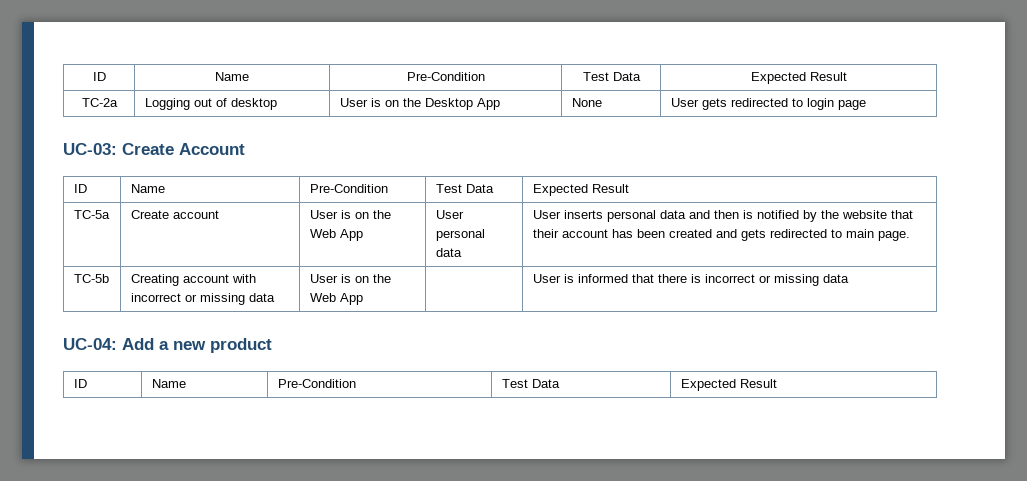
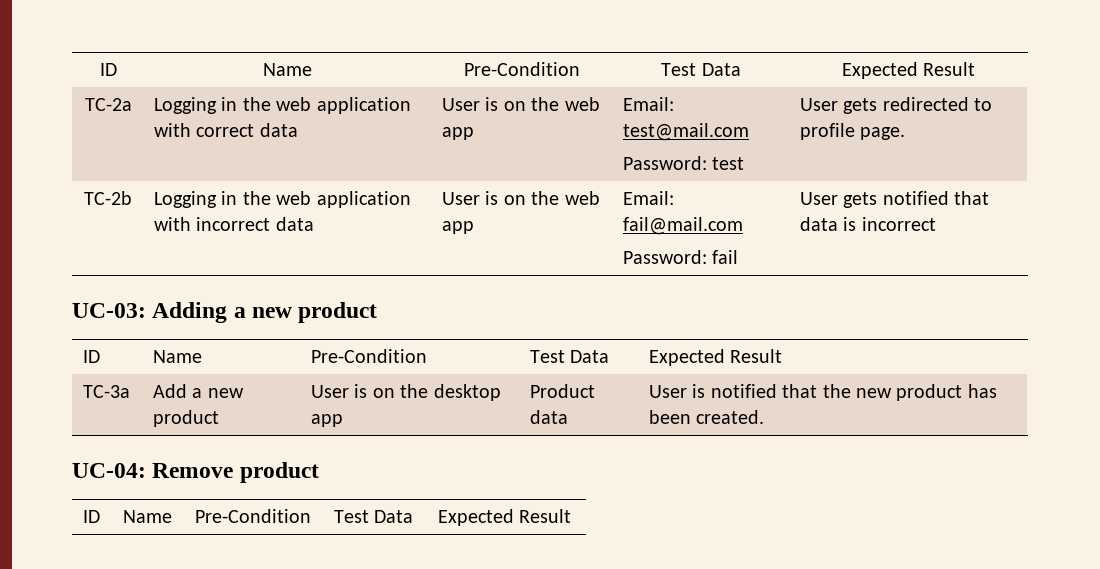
- TC-2a | Logging out of desktop | User is on the Desktop App | None | User gets redirected to login page
- UC-03: Create Account
- ID | Name | Pre-Condition | Test Data | Expected Result
- TC-5a | Create account | User is on the Web App | User personal data | User inserts personal data and then is notified by the website that their account has been created and gets redirected to main page.
- TC-5b | Creating account with incorrect or missing data | User is on the Web App | | User is informed that there is incorrect or missing data
- UC-04: Add a new product
+ TC-2a | Logging in the web application with correct data | User is on the web app | Email: test@mail.com
+ Password: test | User gets redirected to profile page.
+ TC-2b | Logging in the web application with incorrect data | User is on the web app | Email: fail@mail.com
+ Password: fail | User gets notified that data is incorrect
+ UC-03: Adding a new product
+ TC-3a | Add a new product | User is on the desktop app | Product data | User is notified that the new product has been created.
+ UC-04: Remove product
+ ID | Name | Pre-Condition | Test Data | Expected Result

